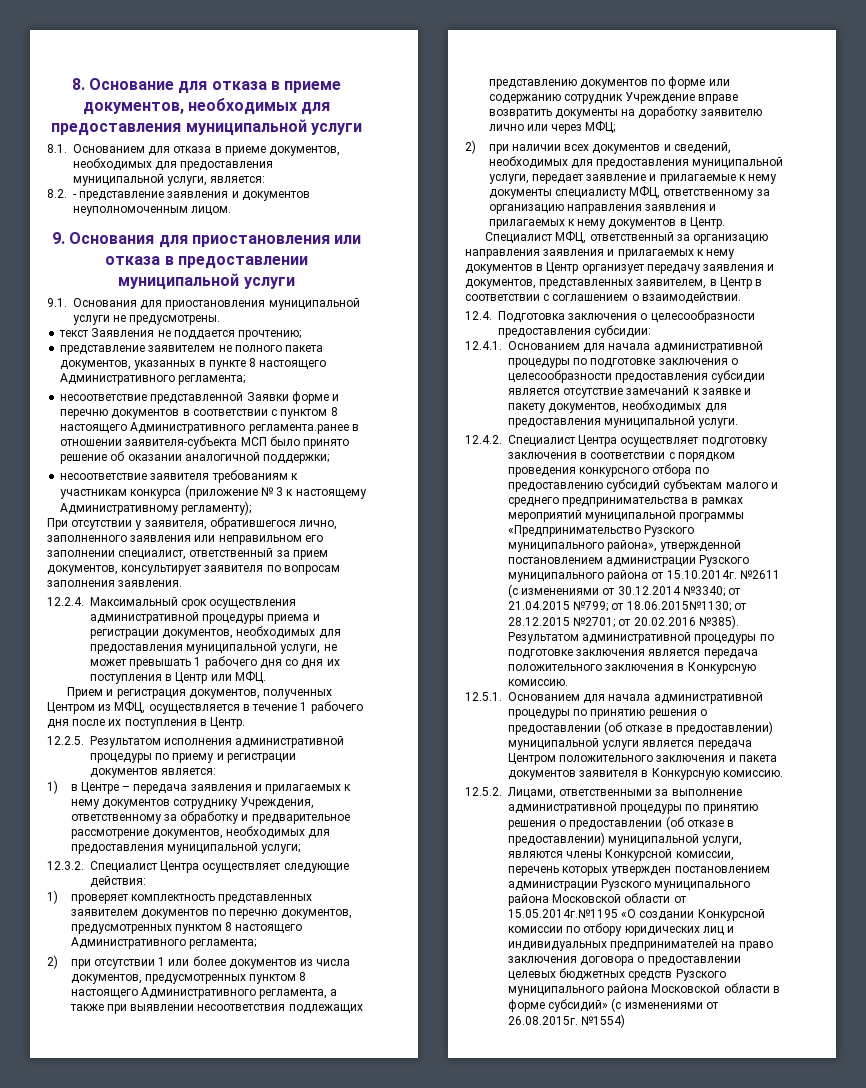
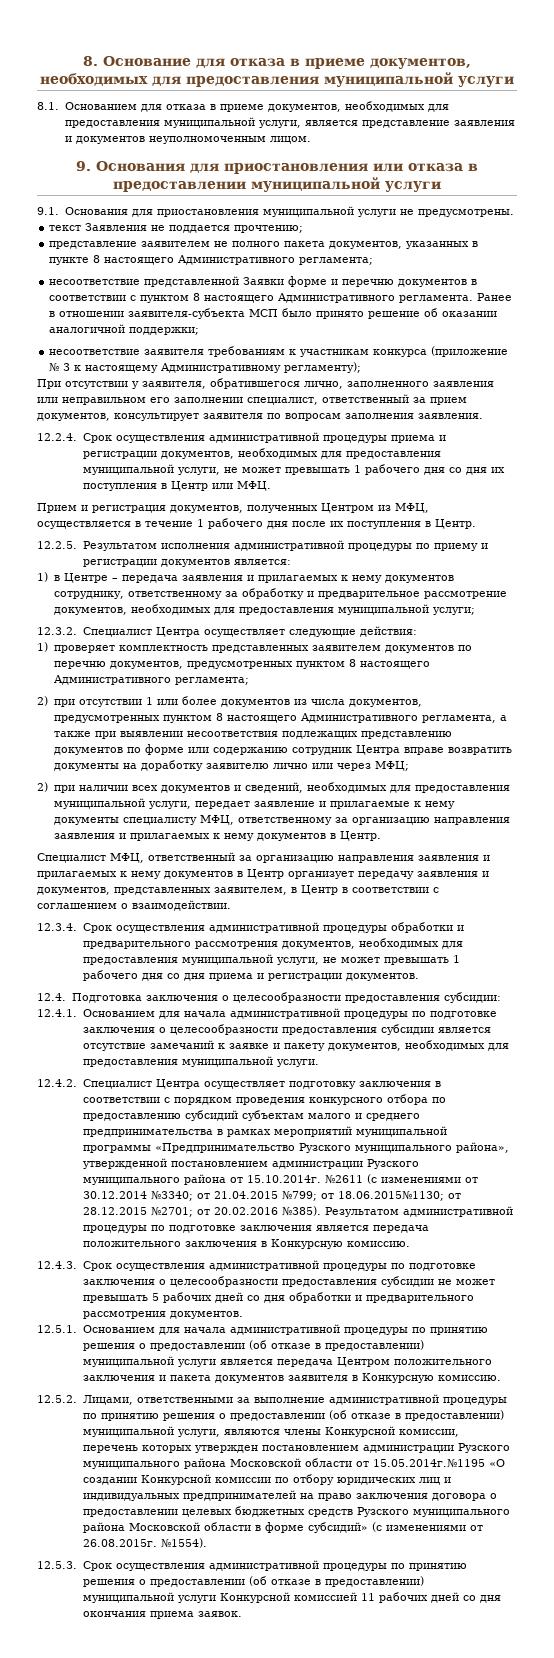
- 8.1. Основанием для отказа в приеме документов, необходимых для предоставления муниципальной услуги, является:
- 8.2. - представление заявления и документов неуполномоченным лицом.
+ 8.1. Основанием для отказа в приеме документов, необходимых для предоставления муниципальной услуги, является представление заявления и документов неуполномоченным лицом.
- несоответствие представленной Заявки форме и перечню документов в соответствии с пунктом 8 настоящего Административного регламента.ранее в отношении заявителя-субъекта МСП было принято решение об оказании аналогичной поддержки;
+ несоответствие представленной Заявки форме и перечню документов в соответствии с пунктом 8 настоящего Административного регламента. Ранее в отношении заявителя-субъекта МСП было принято решение об оказании аналогичной поддержки;
- 12.2.4. Максимальный срок осуществления административной процедуры приема и регистрации документов, необходимых для предоставления муниципальной услуги, не может превышать 1 рабочего дня со дня их поступления в Центр или МФЦ.
+ 12.2.4. Срок осуществления административной процедуры приема и регистрации документов, необходимых для предоставления муниципальной услуги, не может превышать 1 рабочего дня со дня их поступления в Центр или МФЦ.
- 1) в Центре – передача заявления и прилагаемых к нему документов сотруднику Учреждения, ответственному за обработку и предварительное рассмотрение документов, необходимых для предоставления муниципальной услуги;
+ 1) в Центре – передача заявления и прилагаемых к нему документов сотруднику, ответственному за обработку и предварительное рассмотрение документов, необходимых для предоставления муниципальной услуги;
- 2) при отсутствии 1 или более документов из числа документов, предусмотренных пунктом 8 настоящего Административного регламента, а также при выявлении несоответствия подлежащих представлению документов по форме или содержанию сотрудник Учреждение вправе возвратить документы на доработку заявителю лично или через МФЦ;
+ 2) при отсутствии 1 или более документов из числа документов, предусмотренных пунктом 8 настоящего Административного регламента, а также при выявлении несоответствия подлежащих представлению документов по форме или содержанию сотрудник Центра вправе возвратить документы на доработку заявителю лично или через МФЦ;
+ 12.3.4. Срок осуществления административной процедуры обработки и предварительного рассмотрения документов, необходимых для предоставления муниципальной услуги, не может превышать 1 рабочего дня со дня приема и регистрации документов.
+ 12.4.3. Срок осуществления административной процедуры по подготовке заключения о целесообразности предоставления субсидии не может превышать 5 рабочих дней со дня обработки и предварительного рассмотрения документов.
- 12.5.2. Лицами, ответственными за выполнение административной процедуры по принятию решения о предоставлении (об отказе в предоставлении) муниципальной услуги, являются члены Конкурсной комиссии, перечень которых утвержден постановлением администрации Рузского муниципального района Московской области от 15.05.2014г.№1195 «О создании Конкурсной комиссии по отбору юридических лиц и индивидуальных предпринимателей на право заключения договора о предоставлении целевых бюджетных средств Рузского муниципального района Московской области в форме субсидий» (с изменениями от 26.08.2015г. №1554)
+ 12.5.2. Лицами, ответственными за выполнение административной процедуры по принятию решения о предоставлении (об отказе в предоставлении) муниципальной услуги, являются члены Конкурсной комиссии, перечень которых утвержден постановлением администрации Рузского муниципального района Московской области от 15.05.2014г.№1195 «О создании Конкурсной комиссии по отбору юридических лиц и индивидуальных предпринимателей на право заключения договора о предоставлении целевых бюджетных средств Рузского муниципального района Московской области в форме субсидий» (с изменениями от 26.08.2015г. №1554).
+ 12.5.3. Срок осуществления административной процедуры по принятию решения о предоставлении (об отказе в предоставлении) муниципальной услуги Конкурсной комиссией 11 рабочих дней со дня окончания приема заявок.

